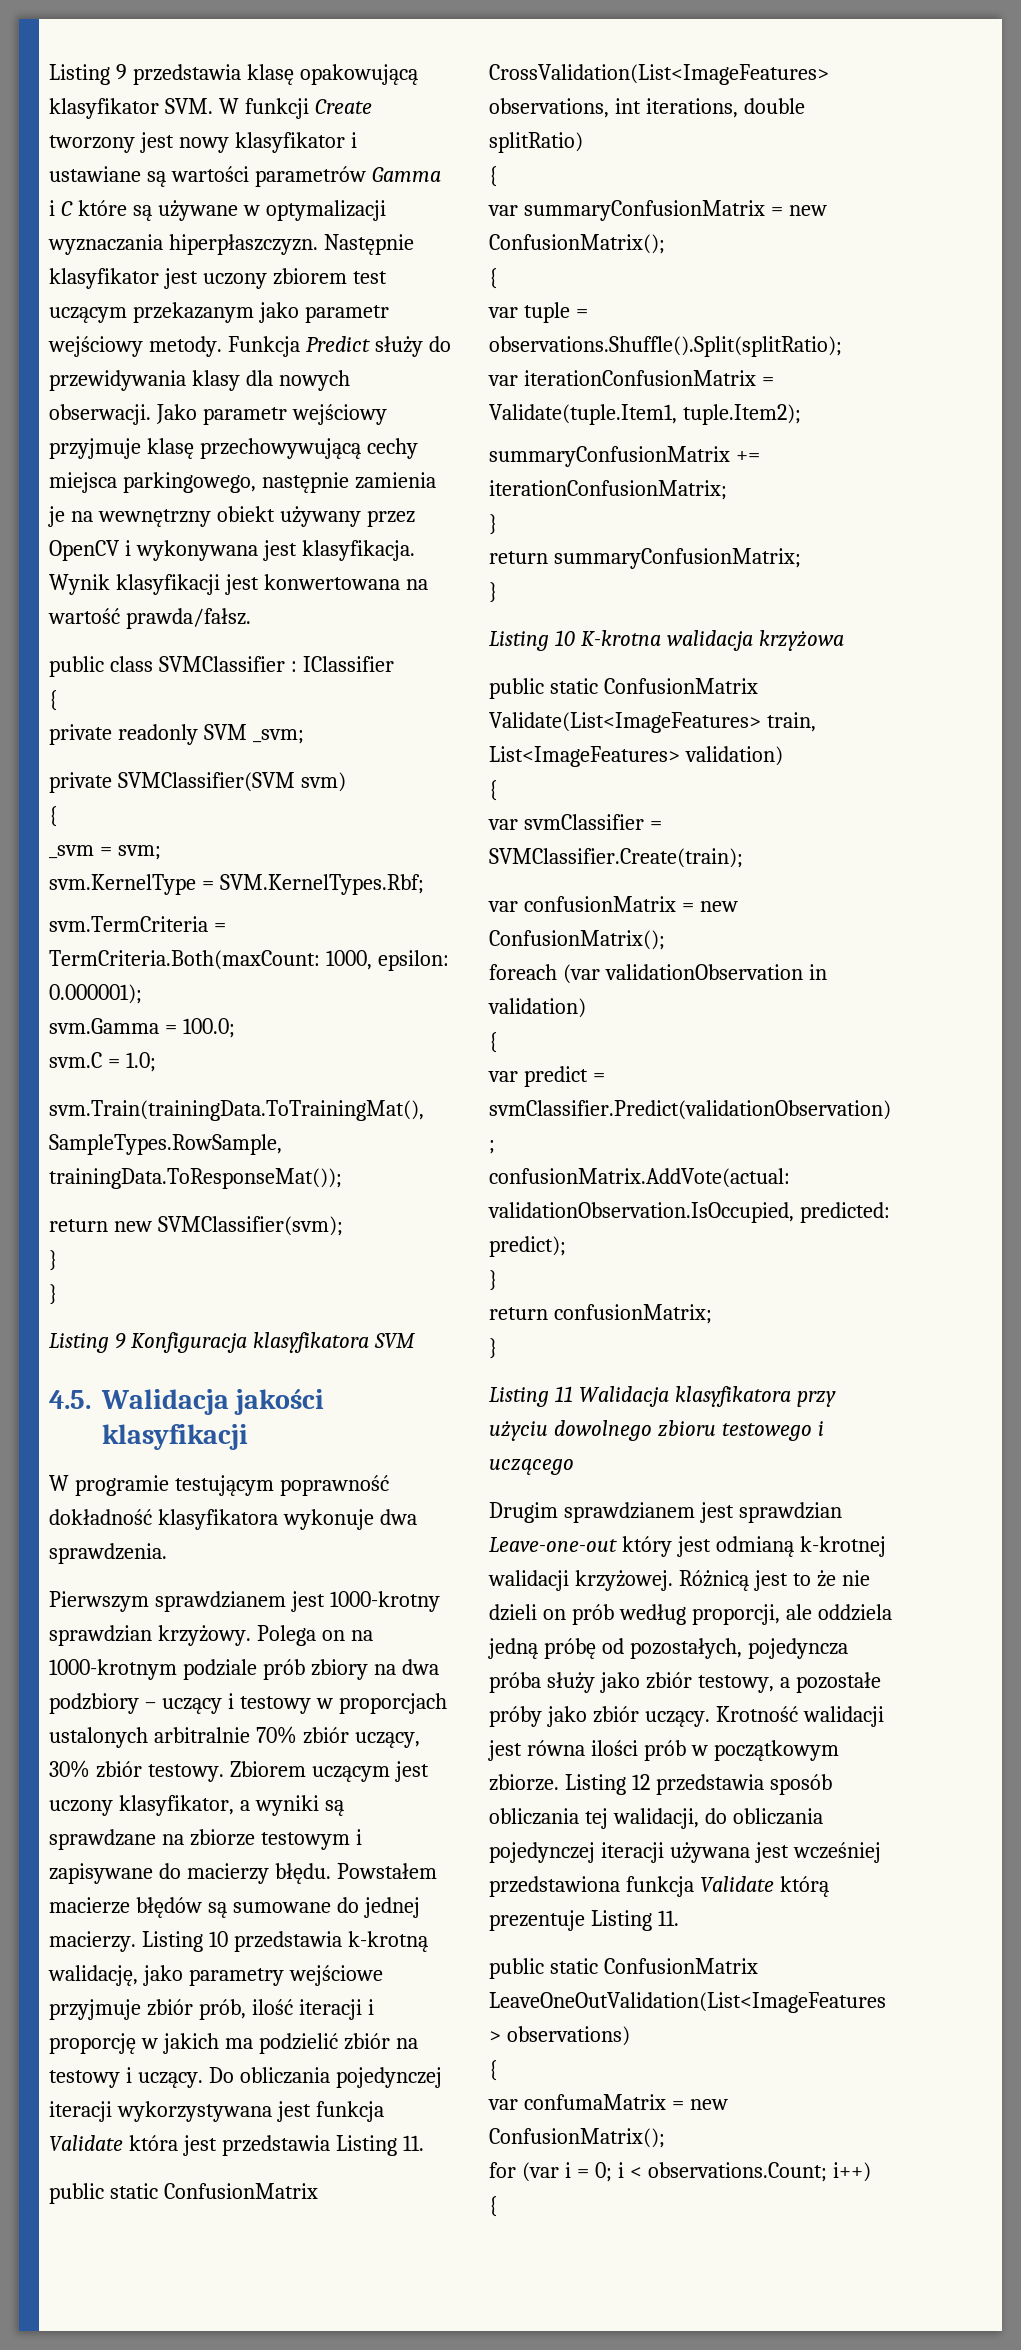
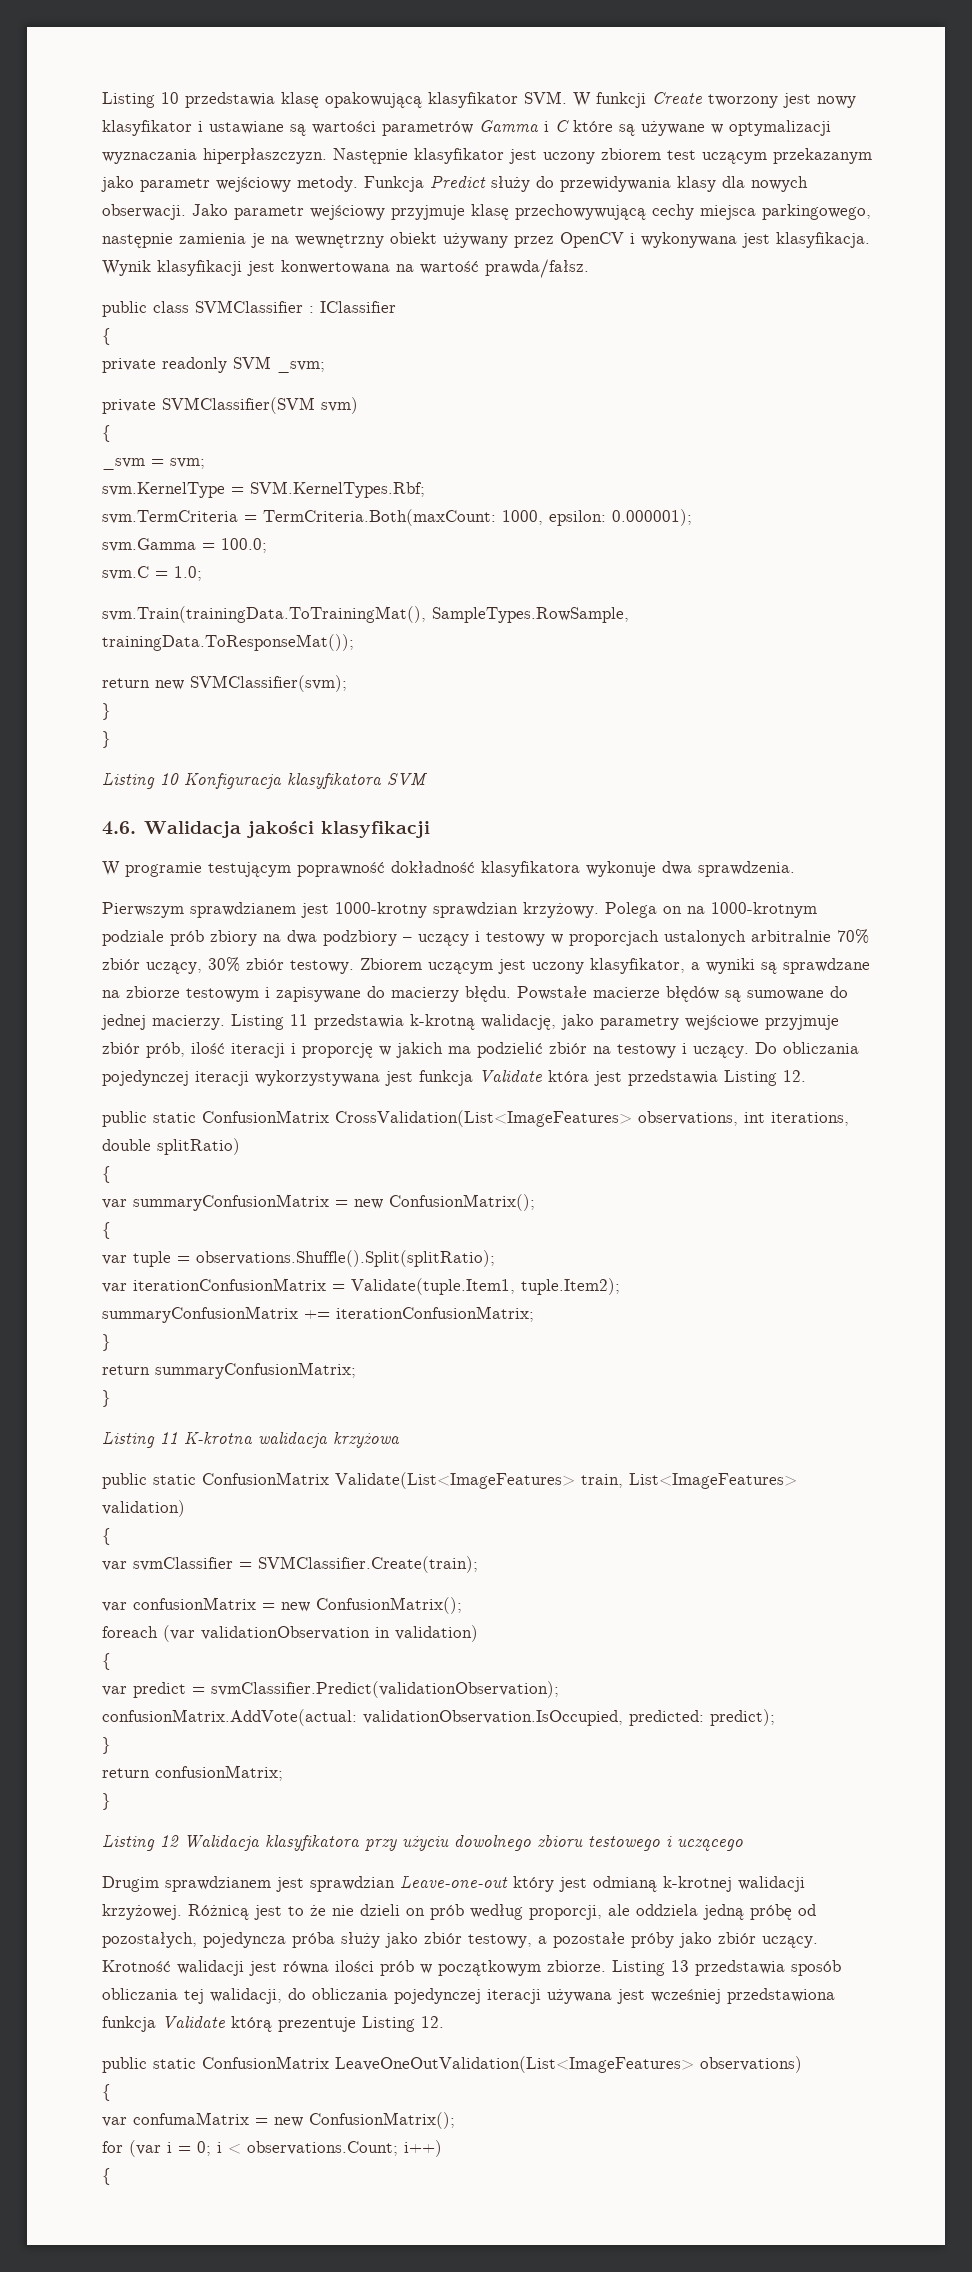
- Listing 9 przedstawia klasę opakowującą klasyfikator SVM. W funkcji Create tworzony jest nowy klasyfikator i ustawiane są wartości parametrów Gamma i C które są używane w optymalizacji wyznaczania hiperpłaszczyzn.
+ Listing 10 przedstawia klasę opakowującą klasyfikator SVM. W funkcji Create tworzony jest nowy klasyfikator i ustawiane są wartości parametrów Gamma i C które są używane w optymalizacji wyznaczania hiperpłaszczyzn.
- Listing 9 Konfiguracja klasyfikatora SVM
+ Listing 10 Konfiguracja klasyfikatora SVM
- 4.5. Walidacja jakości klasyfikacji
+ 4.6. Walidacja jakości klasyfikacji
- Powstałem macierze błędów są sumowane do jednej macierzy.
+ Powstałe macierze błędów są sumowane do jednej macierzy.
- Listing 10 przedstawia k-krotną walidację, jako parametry wejściowe przyjmuje zbiór prób, ilość iteracji i proporcję w jakich ma podzielić zbiór na testowy i uczący.
+ Listing 11 przedstawia k-krotną walidację, jako parametry wejściowe przyjmuje zbiór prób, ilość iteracji i proporcję w jakich ma podzielić zbiór na testowy i uczący.
- Do obliczania pojedynczej iteracji wykorzystywana jest funkcja Validate która jest przedstawia Listing 11.
+ Do obliczania pojedynczej iteracji wykorzystywana jest funkcja Validate która jest przedstawia Listing 12.
- Listing 10 K-krotna walidacja krzyżowa
+ Listing 11 K-krotna walidacja krzyżowa
- Listing 11 Walidacja klasyfikatora przy użyciu dowolnego zbioru testowego i uczącego
+ Listing 12 Walidacja klasyfikatora przy użyciu dowolnego zbioru testowego i uczącego
- Listing 12 przedstawia sposób obliczania tej walidacji, do obliczania pojedynczej iteracji używana jest wcześniej przedstawiona funkcja Validate którą prezentuje Listing 11.
+ Listing 13 przedstawia sposób obliczania tej walidacji, do obliczania pojedynczej iteracji używana jest wcześniej przedstawiona funkcja Validate którą prezentuje Listing 12.

